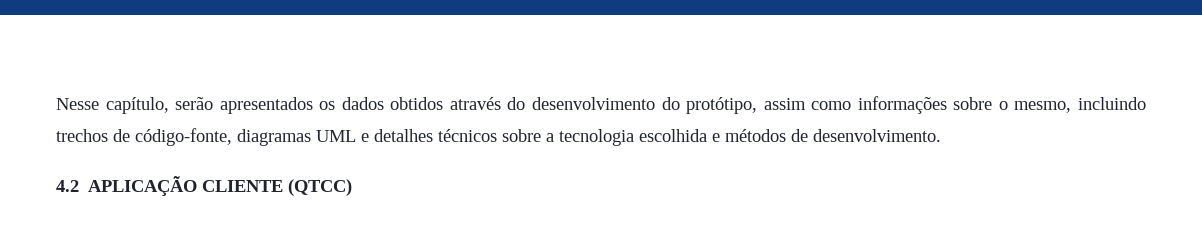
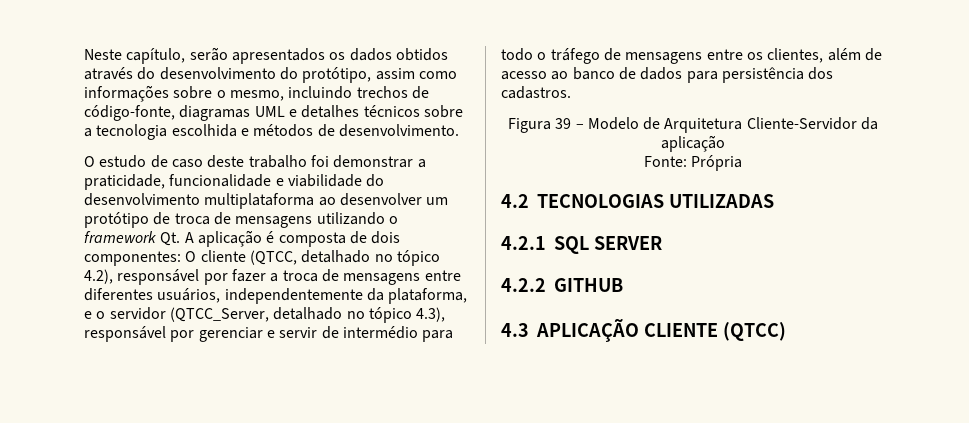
- Nesse capítulo, serão apresentados os dados obtidos através do desenvolvimento do protótipo, assim como informações sobre o mesmo, incluindo trechos de código-fonte, diagramas UML e detalhes técnicos sobre a tecnologia escolhida e métodos de desenvolvimento.
+ Neste capítulo, serão apresentados os dados obtidos através do desenvolvimento do protótipo, assim como informações sobre o mesmo, incluindo trechos de código-fonte, diagramas UML e detalhes técnicos sobre a tecnologia escolhida e métodos de desenvolvimento.
- 4.2 APLICAÇÃO CLIENTE (QTCC)
+ O estudo de caso deste trabalho foi demonstrar a praticidade, funcionalidade e viabilidade do desenvolvimento multiplataforma ao desenvolver um protótipo de troca de mensagens utilizando o framework Qt. A aplicação é composta de dois componentes: O cliente (QTCC, detalhado no tópico 4.2), responsável por fazer a troca de mensagens entre diferentes usuários, independentemente da plataforma, e o servidor (QTCC_Server, detalhado no tópico 4.3), responsável por gerenciar e servir de intermédio para todo o tráfego de mensagens entre os clientes, além de acesso ao banco de dados para persistência dos cadastros.
+ Figura 39 – Modelo de Arquitetura Cliente-Servidor da aplicação
+ Fonte: Própria
+ 4.2 TECNOLOGIAS UTILIZADAS
+ 4.2.1 SQL SERVER
+ 4.2.2 GITHUB
+ 4.3 APLICAÇÃO CLIENTE (QTCC)

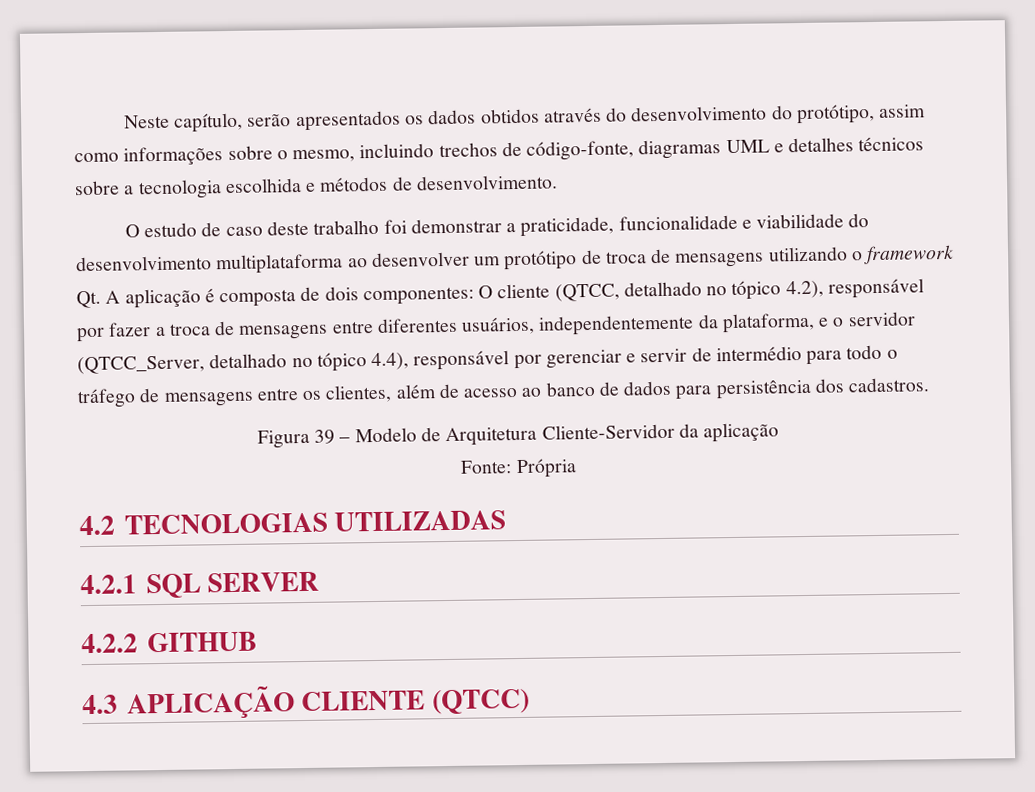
- O cliente (QTCC, detalhado no tópico 4.2), responsável por fazer a troca de mensagens entre diferentes usuários, independentemente da plataforma, e o servidor (QTCC_Server, detalhado no tópico 4.3), responsável por gerenciar e servir de intermédio para todo o tráfego de mensagens entre os clientes, além de acesso ao banco de dados para persistência dos cadastros.
+ O cliente (QTCC, detalhado no tópico 4.2), responsável por fazer a troca de mensagens entre diferentes usuários, independentemente da plataforma, e o servidor (QTCC_Server, detalhado no tópico 4.4), responsável por gerenciar e servir de intermédio para todo o tráfego de mensagens entre os clientes, além de acesso ao banco de dados para persistência dos cadastros.

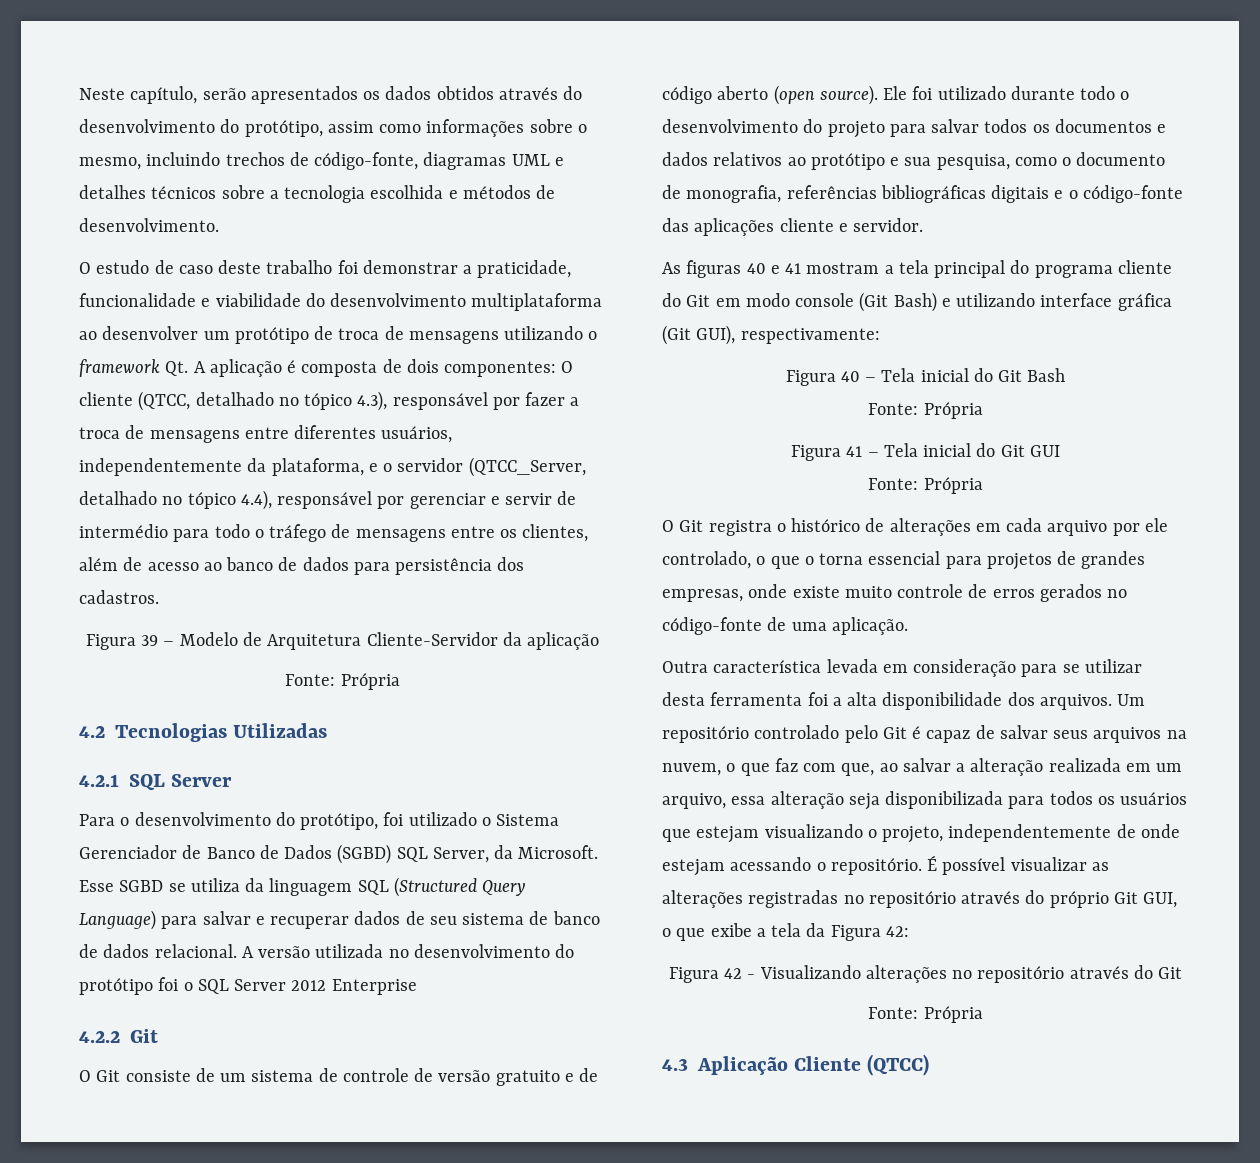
- O cliente (QTCC, detalhado no tópico 4.2), responsável por fazer a troca de mensagens entre diferentes usuários, independentemente da plataforma, e o servidor (QTCC_Server, detalhado no tópico 4.4), responsável por gerenciar e servir de intermédio para todo o tráfego de mensagens entre os clientes, além de acesso ao banco de dados para persistência dos cadastros.
+ O cliente (QTCC, detalhado no tópico 4.3), responsável por fazer a troca de mensagens entre diferentes usuários, independentemente da plataforma, e o servidor (QTCC_Server, detalhado no tópico 4.4), responsável por gerenciar e servir de intermédio para todo o tráfego de mensagens entre os clientes, além de acesso ao banco de dados para persistência dos cadastros.
- 4.2 TECNOLOGIAS UTILIZADAS
+ 4.2 Tecnologias Utilizadas
- 4.2.1 SQL SERVER
- 4.2.2 GITHUB
+ 4.2.1 SQL Server
+ Para o desenvolvimento do protótipo, foi utilizado o Sistema Gerenciador de Banco de Dados (SGBD) SQL Server, da Microsoft. Esse SGBD se utiliza da linguagem SQL (Structured Query Language) para salvar e recuperar dados de seu sistema de banco de dados relacional. A versão utilizada no desenvolvimento do protótipo foi o SQL Server 2012 Enterprise
+ 4.2.2 Git
+ O Git consiste de um sistema de controle de versão gratuito e de código aberto (open source). Ele foi utilizado durante todo o desenvolvimento do projeto para salvar todos os documentos e dados relativos ao protótipo e sua pesquisa, como o documento de monografia, referências bibliográficas digitais e o código-fonte das aplicações cliente e servidor.
+ As figuras 40 e 41 mostram a tela principal do programa cliente do Git em modo console (Git Bash) e utilizando interface gráfica (Git GUI), respectivamente:
+ Figura 40 – Tela inicial do Git Bash
+ Fonte: Própria
+ Figura 41 – Tela inicial do Git GUI
+ Fonte: Própria
+ O Git registra o histórico de alterações em cada arquivo por ele controlado, o que o torna essencial para projetos de grandes empresas, onde existe muito controle de erros gerados no código-fonte de uma aplicação.
+ Outra característica levada em consideração para se utilizar desta ferramenta foi a alta disponibilidade dos arquivos. Um repositório controlado pelo Git é capaz de salvar seus arquivos na nuvem, o que faz com que, ao salvar a alteração realizada em um arquivo, essa alteração seja disponibilizada para todos os usuários que estejam visualizando o projeto, independentemente de onde estejam acessando o repositório. É possível visualizar as alterações registradas no repositório através do próprio Git GUI, o que exibe a tela da Figura 42:
+ Figura 42 - Visualizando alterações no repositório através do Git
+ Fonte: Própria
- 4.3 APLICAÇÃO CLIENTE (QTCC)
+ 4.3 Aplicação Cliente (QTCC)

